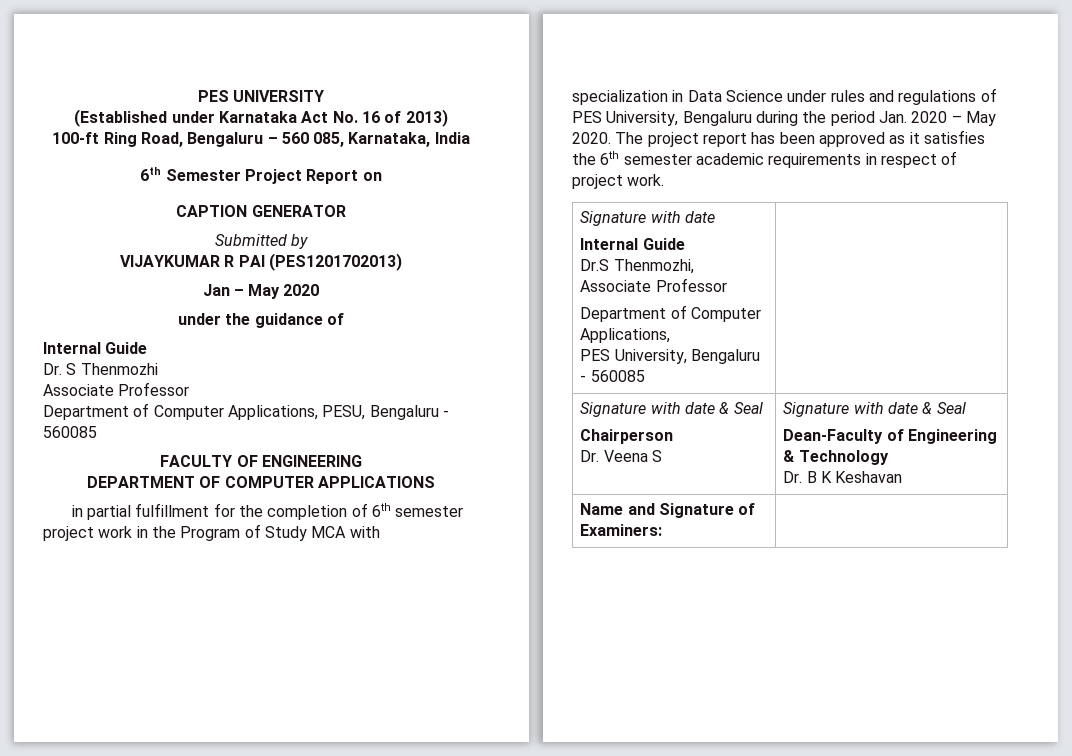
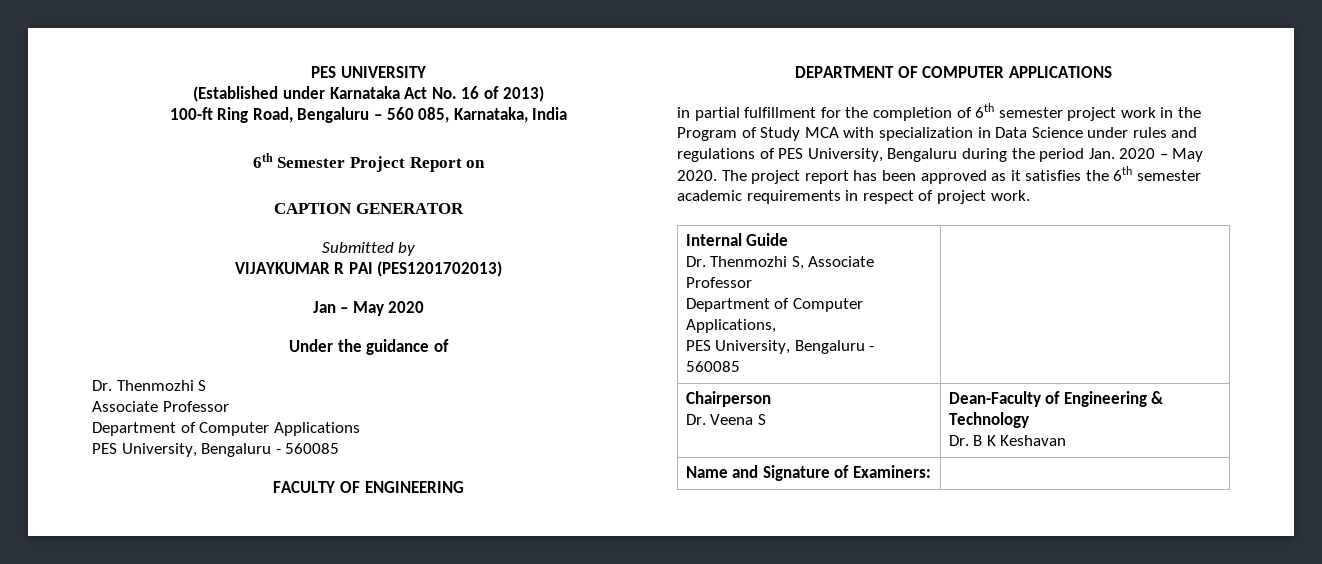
- under the guidance of
- Internal Guide
- Dr. S Thenmozhi
+ Under the guidance of
+ Dr. Thenmozhi S
  Associate Professor
- Department of Computer Applications, PESU, Bengaluru - 560085
+ Department of Computer Applications
+ PES University, Bengaluru - 560085
  The project report has been approved as it satisfies the 6th semester academic requirements in respect of project work.
- Signature with date
  Internal Guide
- Dr.S Thenmozhi, Associate Professor
+ Dr. Thenmozhi S, Associate Professor
  Department of Computer Applications,
  PES University, Bengaluru - 560085 |
- Signature with date & Seal
  Chairperson
- Dr. Veena S | Signature with date & Seal
- Dean-Faculty of Engineering & Technology
+ Dr. Veena S | Dean-Faculty of Engineering & Technology

